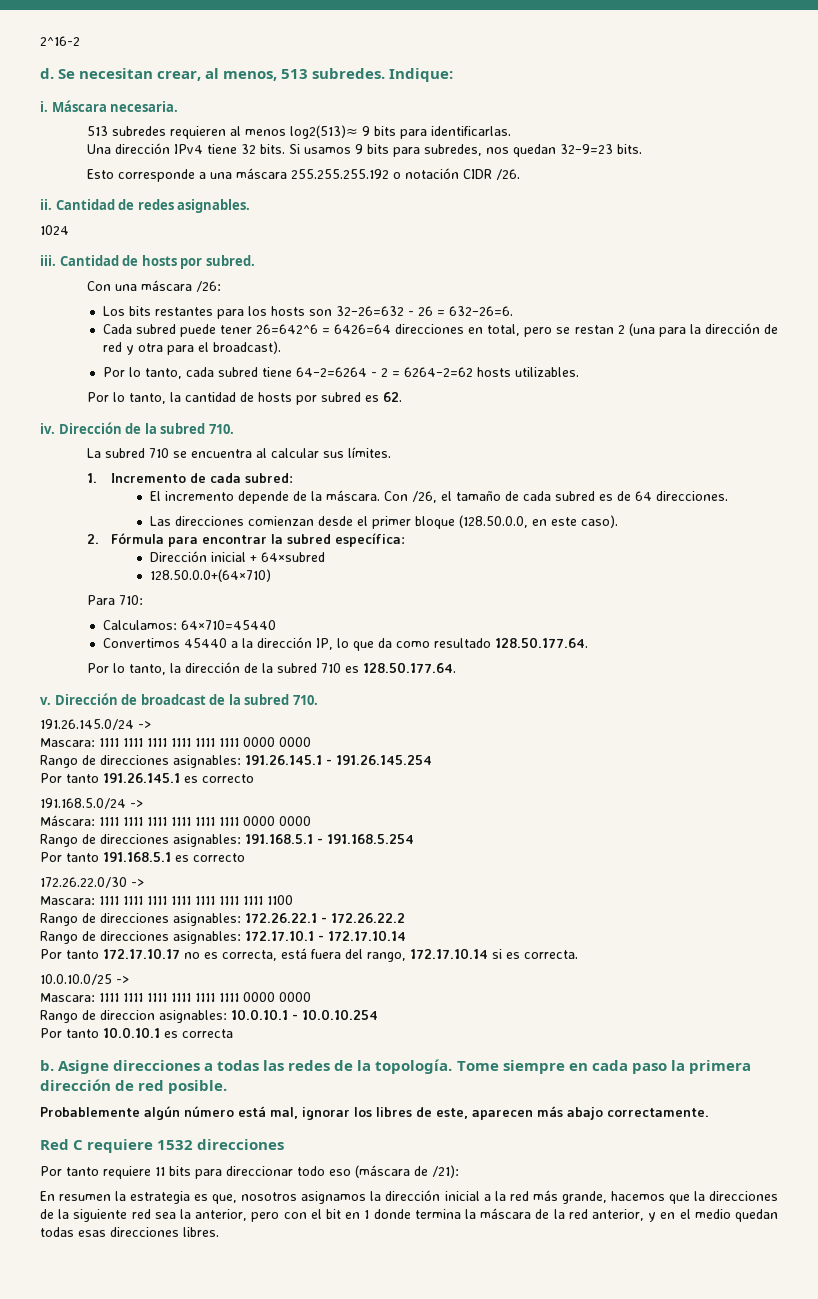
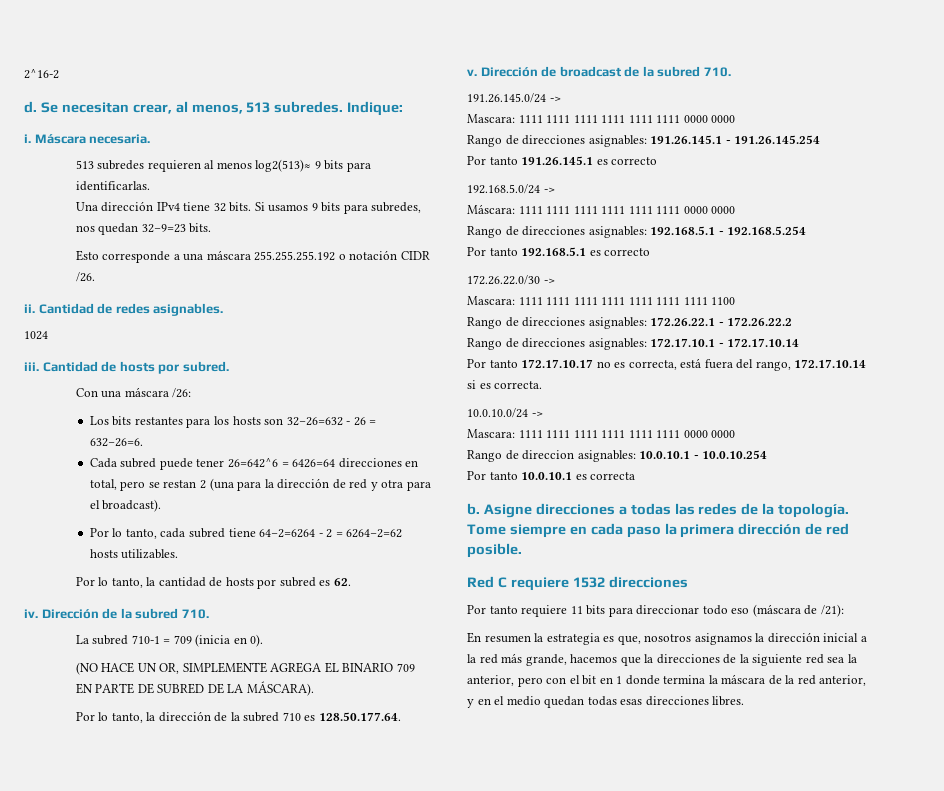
- La subred 710 se encuentra al calcular sus límites.
- 1. Incremento de cada subred:
- El incremento depende de la máscara. Con /26, el tamaño de cada subred es de 64 direcciones.
- Las direcciones comienzan desde el primer bloque (128.50.0.0, en este caso).
- 2. Fórmula para encontrar la subred específica:
- Dirección inicial + 64×subred
- 128.50.0.0+(64×710)
- Para 710:
- Calculamos: 64×710=45440
- Convertimos 45440 a la dirección IP, lo que da como resultado 128.50.177.64.
+ La subred 710-1 = 709 (inicia en 0).
+ (NO HACE UN OR, SIMPLEMENTE AGREGA EL BINARIO 709 EN PARTE DE SUBRED DE LA MÁSCARA).
- 191.168.5.0/24 ->
+ 192.168.5.0/24 ->
- Rango de direcciones asignables: 191.168.5.1 - 191.168.5.254
- Por tanto 191.168.5.1 es correcto
+ Rango de direcciones asignables: 192.168.5.1 - 192.168.5.254
+ Por tanto 192.168.5.1 es correcto
- 10.0.10.0/25 ->
+ 10.0.10.0/24 ->
- Probablemente algún número está mal, ignorar los libres de este, aparecen más abajo correctamente.

